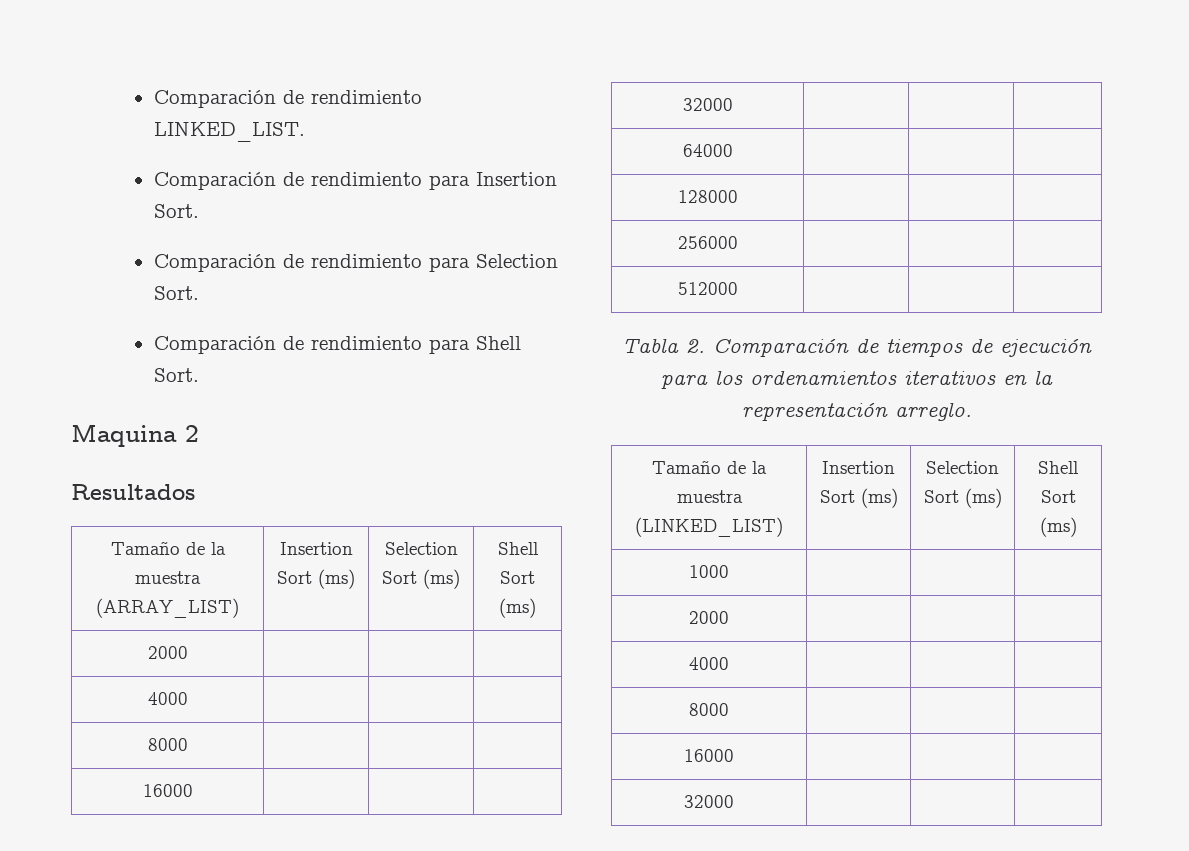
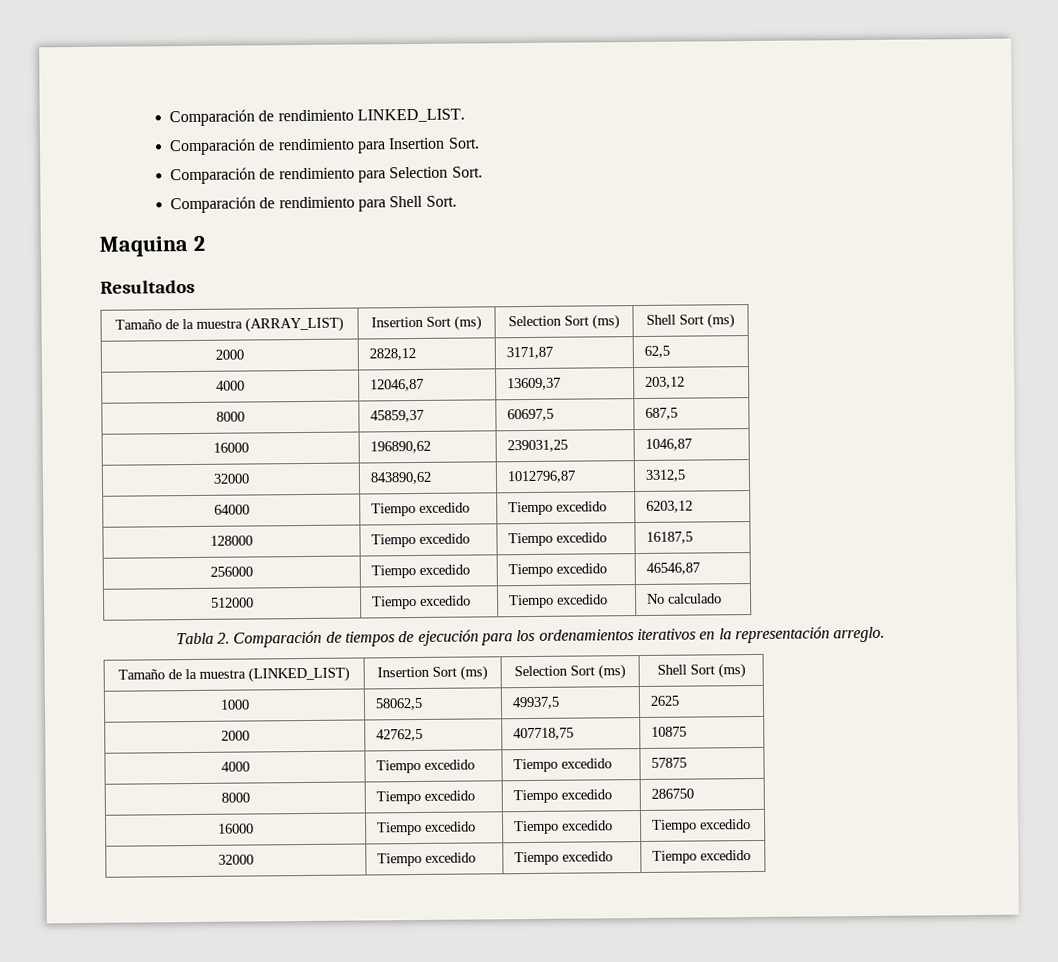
  Tamaño de la muestra (ARRAY_LIST) | Insertion Sort (ms) | Selection Sort (ms) | Shell Sort (ms)
- 2000 | | |
- 4000 | | |
- 8000 | | |
- 16000 | | |
- 32000 | | |
- 64000 | | |
- 128000 | | |
- 256000 | | |
- 512000 | | |
+ 2000 | 2828,12 | 3171,87 | 62,5
+ 4000 | 12046,87 | 13609,37 | 203,12
+ 8000 | 45859,37 | 60697,5 | 687,5
+ 16000 | 196890,62 | 239031,25 | 1046,87
+ 32000 | 843890,62 | 1012796,87 | 3312,5
+ 64000 | Tiempo excedido | Tiempo excedido | 6203,12
+ 128000 | Tiempo excedido | Tiempo excedido | 16187,5
+ 256000 | Tiempo excedido | Tiempo excedido | 46546,87
+ 512000 | Tiempo excedido | Tiempo excedido | No calculado
- 1000 | | |
- 2000 | | |
- 4000 | | |
- 8000 | | |
- 16000 | | |
- 32000 | | |
+ 1000 | 58062,5 | 49937,5 | 2625
+ 2000 | 42762,5 | 407718,75 | 10875
+ 4000 | Tiempo excedido | Tiempo excedido | 57875
+ 8000 | Tiempo excedido | Tiempo excedido | 286750
+ 16000 | Tiempo excedido | Tiempo excedido | Tiempo excedido
+ 32000 | Tiempo excedido | Tiempo excedido | Tiempo excedido

